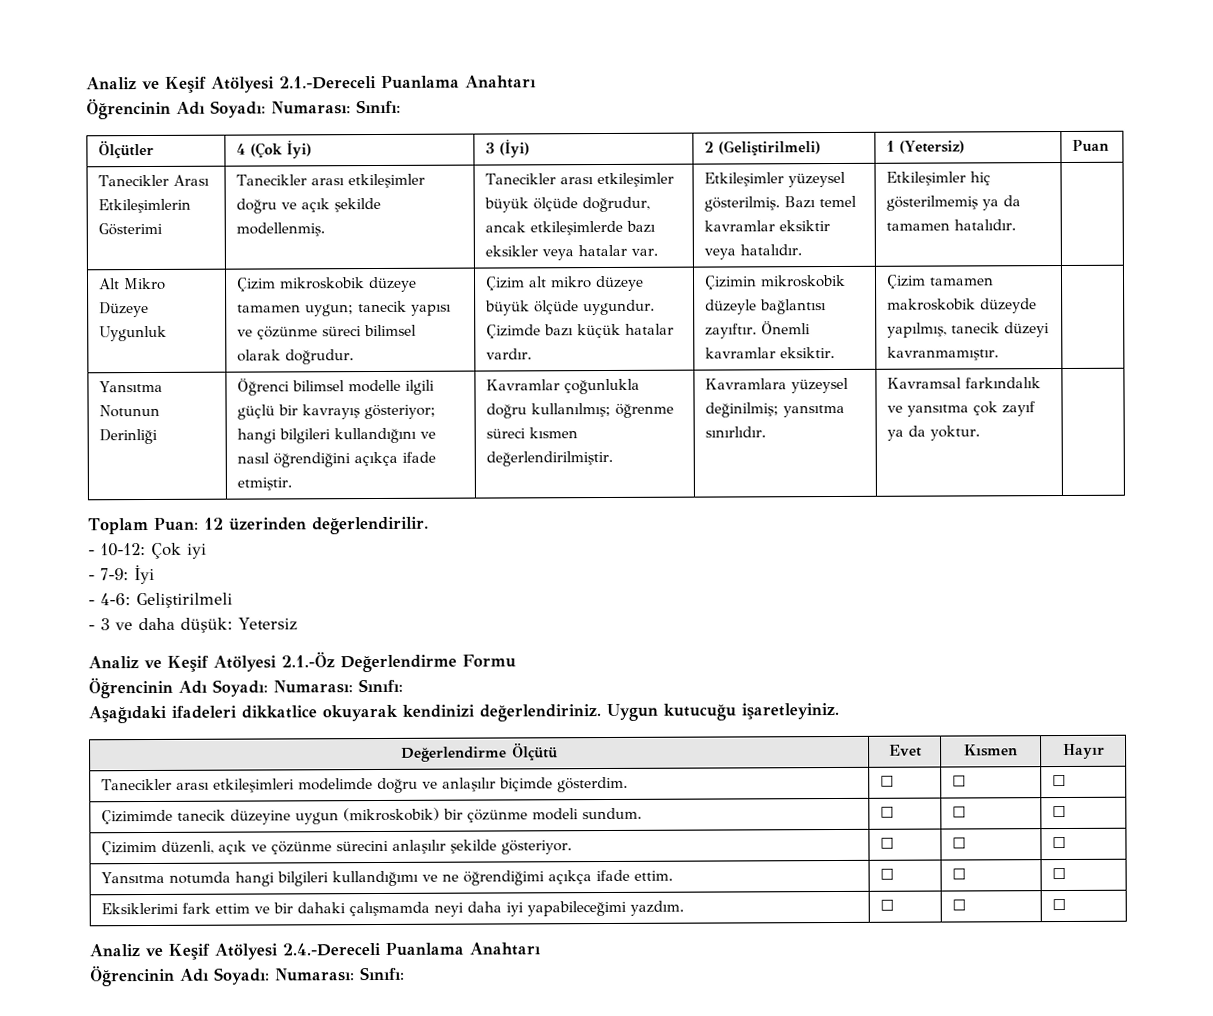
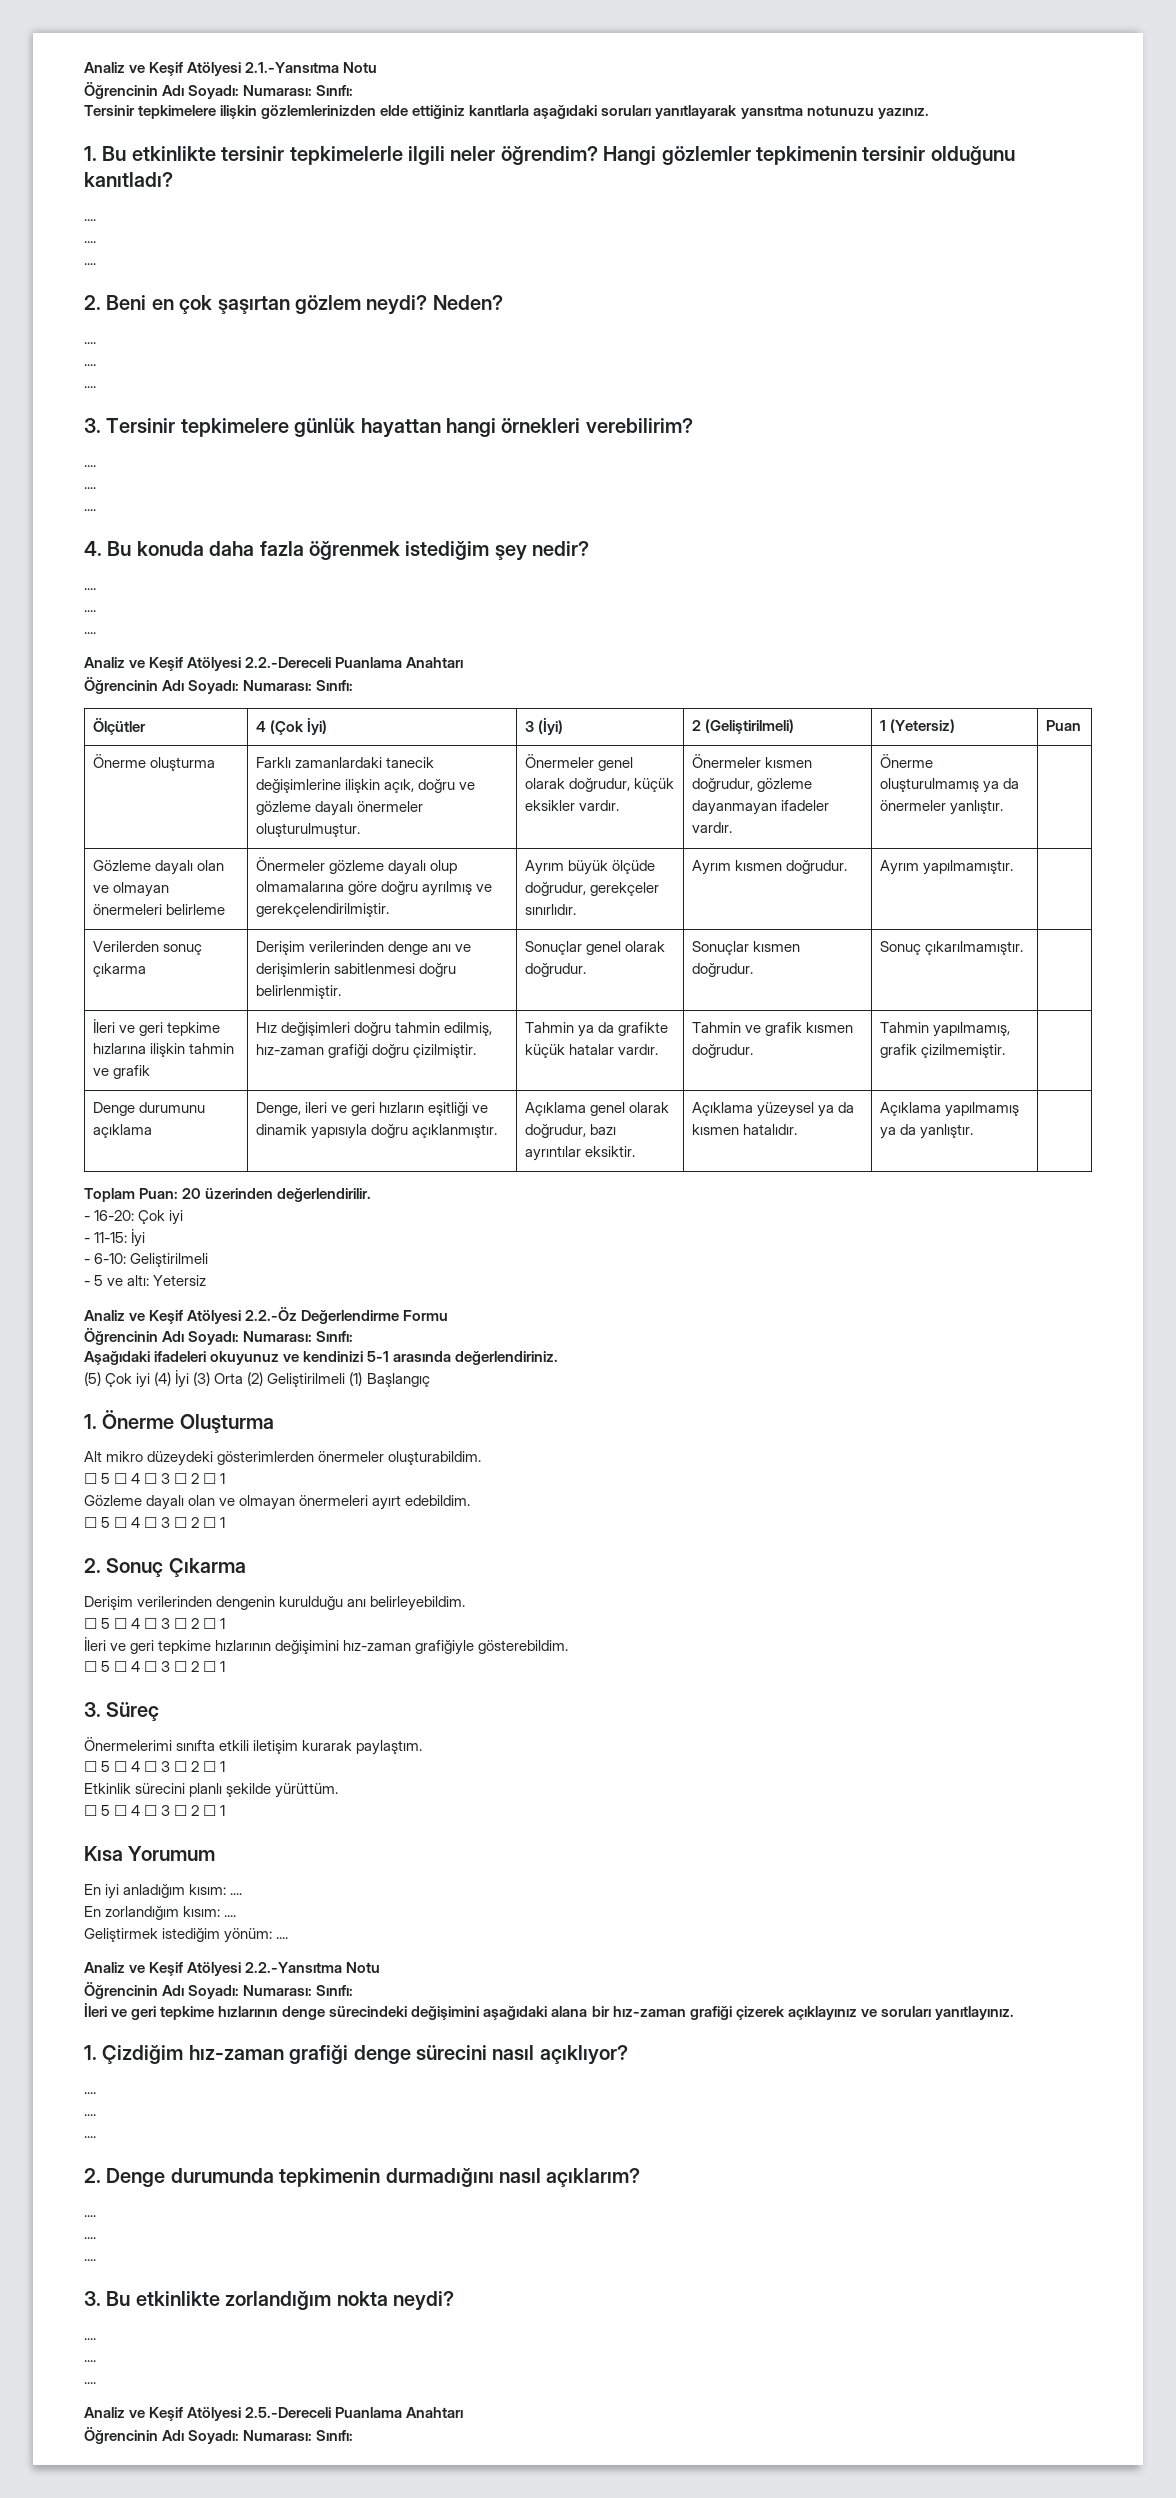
- Analiz ve Keşif Atölyesi 2.1.-Dereceli Puanlama Anahtarı
+ Analiz ve Keşif Atölyesi 2.1.-Yansıtma Notu
+ Öğrencinin Adı Soyadı: Numarası: Sınıfı:
+ Tersinir tepkimelere ilişkin gözlemlerinizden elde ettiğiniz kanıtlarla aşağıdaki soruları yanıtlayarak yansıtma notunuzu yazınız.
+ 1. Bu etkinlikte tersinir tepkimelerle ilgili neler öğrendim? Hangi gözlemler tepkimenin tersinir olduğunu kanıtladı?
+ ....
+ ....
+ ....
+ 2. Beni en çok şaşırtan gözlem neydi? Neden?
+ ....
+ ....
+ ....
+ 3. Tersinir tepkimelere günlük hayattan hangi örnekleri verebilirim?
+ ....
+ ....
+ ....
+ 4. Bu konuda daha fazla öğrenmek istediğim şey nedir?
+ ....
+ ....
+ ....
+ Analiz ve Keşif Atölyesi 2.2.-Dereceli Puanlama Anahtarı
- Tanecikler Arası Etkileşimlerin Gösterimi | Tanecikler arası etkileşimler doğru ve açık şekilde modellenmiş. | Tanecikler arası etkileşimler büyük ölçüde doğrudur, ancak etkileşimlerde bazı eksikler veya hatalar var. | Etkileşimler yüzeysel gösterilmiş. Bazı temel kavramlar eksiktir veya hatalıdır. | Etkileşimler hiç gösterilmemiş ya da tamamen hatalıdır. |
- Alt Mikro Düzeye Uygunluk | Çizim mikroskobik düzeye tamamen uygun; tanecik yapısı ve çözünme süreci bilimsel olarak doğrudur. | Çizim alt mikro düzeye büyük ölçüde uygundur. Çizimde bazı küçük hatalar vardır. | Çizimin mikroskobik düzeyle bağlantısı zayıftır. Önemli kavramlar eksiktir. | Çizim tamamen makroskobik düzeyde yapılmış, tanecik düzeyi kavranmamıştır. |
- Yansıtma Notunun Derinliği | Öğrenci bilimsel modelle ilgili güçlü bir kavrayış gösteriyor; hangi bilgileri kullandığını ve nasıl öğrendiğini açıkça ifade etmiştir. | Kavramlar çoğunlukla doğru kullanılmış; öğrenme süreci kısmen değerlendirilmiştir. | Kavramlara yüzeysel değinilmiş; yansıtma sınırlıdır. | Kavramsal farkındalık ve yansıtma çok zayıf ya da yoktur.
+ Önerme oluşturma | Farklı zamanlardaki tanecik değişimlerine ilişkin açık, doğru ve gözleme dayalı önermeler oluşturulmuştur. | Önermeler genel olarak doğrudur, küçük eksikler vardır. | Önermeler kısmen doğrudur, gözleme dayanmayan ifadeler vardır. | Önerme oluşturulmamış ya da önermeler yanlıştır. |
+ Gözleme dayalı olan ve olmayan önermeleri belirleme | Önermeler gözleme dayalı olup olmamalarına göre doğru ayrılmış ve gerekçelendirilmiştir. | Ayrım büyük ölçüde doğrudur, gerekçeler sınırlıdır. | Ayrım kısmen doğrudur. | Ayrım yapılmamıştır. |
+ Verilerden sonuç çıkarma | Derişim verilerinden denge anı ve derişimlerin sabitlenmesi doğru belirlenmiştir. | Sonuçlar genel olarak doğrudur. | Sonuçlar kısmen doğrudur. | Sonuç çıkarılmamıştır. |
+ İleri ve geri tepkime hızlarına ilişkin tahmin ve grafik | Hız değişimleri doğru tahmin edilmiş, hız-zaman grafiği doğru çizilmiştir. | Tahmin ya da grafikte küçük hatalar vardır. | Tahmin ve grafik kısmen doğrudur. | Tahmin yapılmamış, grafik çizilmemiştir. |
+ Denge durumunu açıklama | Denge, ileri ve geri hızların eşitliği ve dinamik yapısıyla doğru açıklanmıştır. | Açıklama genel olarak doğrudur, bazı ayrıntılar eksiktir. | Açıklama yüzeysel ya da kısmen hatalıdır. | Açıklama yapılmamış ya da yanlıştır. |
- Toplam Puan: 12 üzerinden değerlendirilir.
+ Toplam Puan: 20 üzerinden değerlendirilir.
- - 10-12: Çok iyi
+ - 16-20: Çok iyi
- - 7-9: İyi
+ - 11-15: İyi
- - 4-6: Geliştirilmeli
+ - 6-10: Geliştirilmeli
- - 3 ve daha düşük: Yetersiz
+ - 5 ve altı: Yetersiz
- Analiz ve Keşif Atölyesi 2.1.-Öz Değerlendirme Formu
+ Analiz ve Keşif Atölyesi 2.2.-Öz Değerlendirme Formu
- Aşağıdaki ifadeleri dikkatlice okuyarak kendinizi değerlendiriniz. Uygun kutucuğu işaretleyiniz.
- Değerlendirme Ölçütü | Evet | Kısmen | Hayır
- Tanecikler arası etkileşimleri modelimde doğru ve anlaşılır biçimde gösterdim. | ☐ | ☐ | ☐
- Çizimimde tanecik düzeyine uygun (mikroskobik) bir çözünme modeli sundum. | ☐ | ☐ | ☐
- Çizimim düzenli, açık ve çözünme sürecini anlaşılır şekilde gösteriyor. | ☐ | ☐ | ☐
- Yansıtma notumda hangi bilgileri kullandığımı ve ne öğrendiğimi açıkça ifade ettim. | ☐ | ☐ | ☐
- Eksiklerimi fark ettim ve bir dahaki çalışmamda neyi daha iyi yapabileceğimi yazdım. | ☐ | ☐ | ☐
- Analiz ve Keşif Atölyesi 2.4.-Dereceli Puanlama Anahtarı
+ Aşağıdaki ifadeleri okuyunuz ve kendinizi 5-1 arasında değerlendiriniz.
+ (5) Çok iyi (4) İyi (3) Orta (2) Geliştirilmeli (1) Başlangıç
+ 1. Önerme Oluşturma
+ Alt mikro düzeydeki gösterimlerden önermeler oluşturabildim.
+ ☐ 5 ☐ 4 ☐ 3 ☐ 2 ☐ 1
+ Gözleme dayalı olan ve olmayan önermeleri ayırt edebildim.
+ ☐ 5 ☐ 4 ☐ 3 ☐ 2 ☐ 1
+ 2. Sonuç Çıkarma
+ Derişim verilerinden dengenin kurulduğu anı belirleyebildim.
+ ☐ 5 ☐ 4 ☐ 3 ☐ 2 ☐ 1
+ İleri ve geri tepkime hızlarının değişimini hız-zaman grafiğiyle gösterebildim.
+ ☐ 5 ☐ 4 ☐ 3 ☐ 2 ☐ 1
+ 3. Süreç
+ Önermelerimi sınıfta etkili iletişim kurarak paylaştım.
+ ☐ 5 ☐ 4 ☐ 3 ☐ 2 ☐ 1
+ Etkinlik sürecini planlı şekilde yürüttüm.
+ ☐ 5 ☐ 4 ☐ 3 ☐ 2 ☐ 1
+ Kısa Yorumum
+ En iyi anladığım kısım: ....
+ En zorlandığım kısım: ....
+ Geliştirmek istediğim yönüm: ....
+ Analiz ve Keşif Atölyesi 2.2.-Yansıtma Notu
+ Öğrencinin Adı Soyadı: Numarası: Sınıfı:
+ İleri ve geri tepkime hızlarının denge sürecindeki değişimini aşağıdaki alana bir hız-zaman grafiği çizerek açıklayınız ve soruları yanıtlayınız.
+ 1. Çizdiğim hız-zaman grafiği denge sürecini nasıl açıklıyor?
+ ....
+ ....
+ ....
+ 2. Denge durumunda tepkimenin durmadığını nasıl açıklarım?
+ ....
+ ....
+ ....
+ 3. Bu etkinlikte zorlandığım nokta neydi?
+ ....
+ ....
+ ....
+ Analiz ve Keşif Atölyesi 2.5.-Dereceli Puanlama Anahtarı

